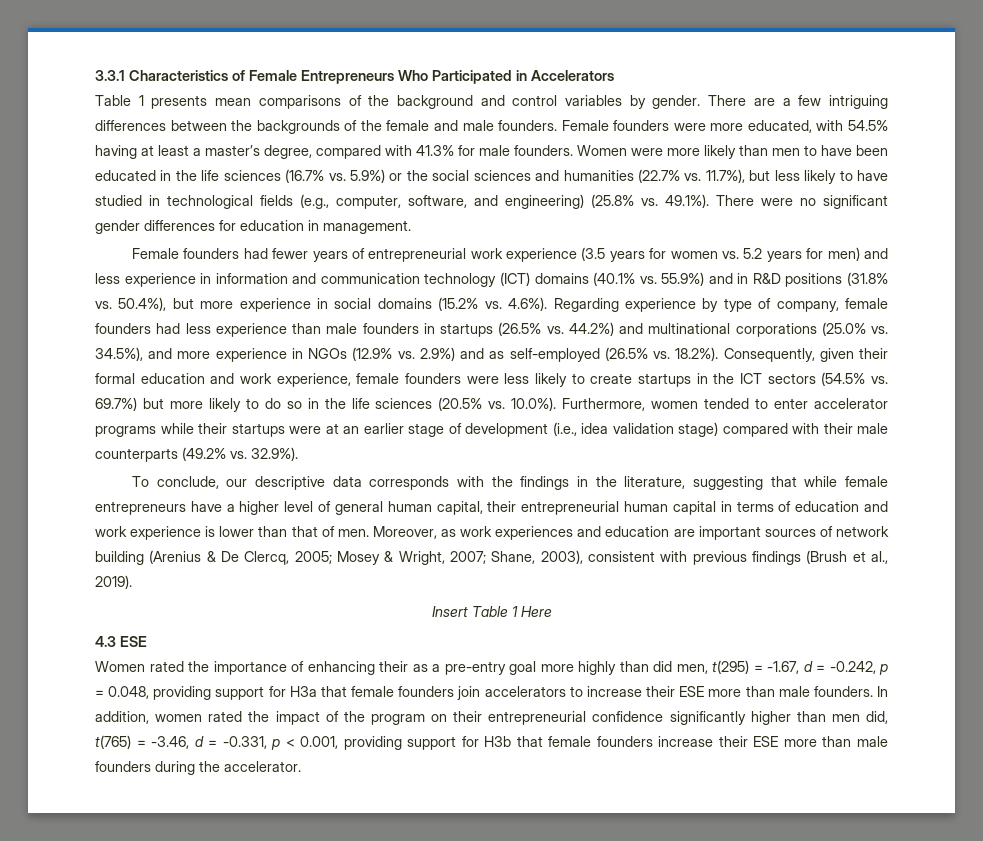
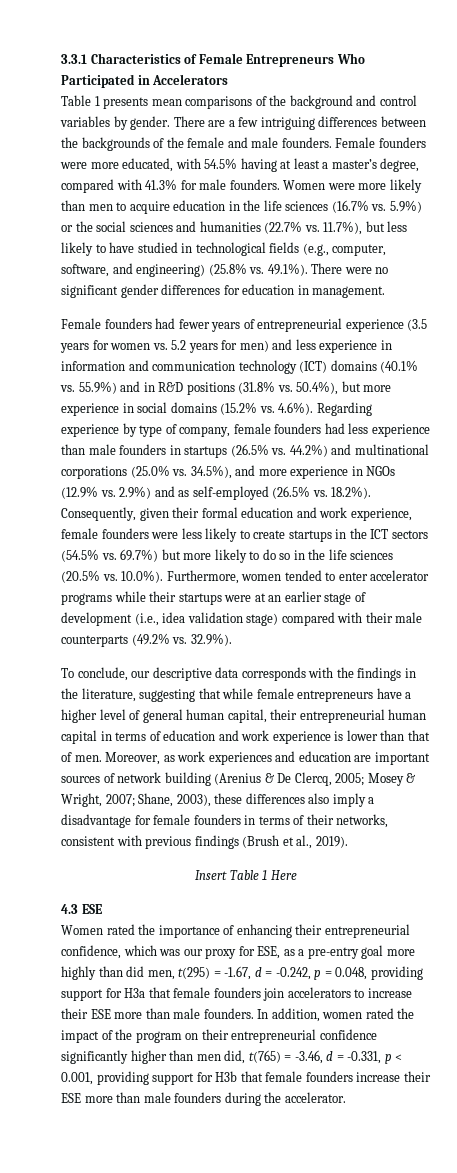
- Women were more likely than men to have been educated in the life sciences (16.7% vs. 5.9%) or the social sciences and humanities (22.7% vs. 11.7%), but less likely to have studied in technological fields (e.g., computer, software, and engineering) (25.8% vs. 49.1%). There were no significant gender differences for education in management.
+ Women were more likely than men to acquire education in the life sciences (16.7% vs. 5.9%) or the social sciences and humanities (22.7% vs. 11.7%), but less likely to have studied in technological fields (e.g., computer, software, and engineering) (25.8% vs. 49.1%). There were no significant gender differences for education in management.
- Female founders had fewer years of entrepreneurial work experience (3.5 years for women vs. 5.2 years for men) and less experience in information and communication technology (ICT) domains (40.1% vs. 55.9%) and in R&D positions (31.8% vs. 50.4%), but more experience in social domains (15.2% vs. 4.6%). Regarding experience by type of company, female founders had less experience than male founders in startups (26.5% vs. 44.2%) and multinational corporations (25.0% vs. 34.5%), and more experience in NGOs (12.9% vs. 2.9%) and as self-employed (26.5% vs. 18.2%). Consequently, given their formal education and work experience, female founders were less likely to create startups in the ICT sectors (54.5% vs. 69.7%) but more likely to do so in the life sciences (20.5% vs. 10.0%). Furthermore, women tended to enter accelerator programs while their startups were at an earlier stage of development (i.e., idea validation stage) compared with their male counterparts (49.2% vs. 32.9%).
+ Female founders had fewer years of entrepreneurial experience (3.5 years for women vs. 5.2 years for men) and less experience in information and communication technology (ICT) domains (40.1% vs. 55.9%) and in R&D positions (31.8% vs. 50.4%), but more experience in social domains (15.2% vs. 4.6%). Regarding experience by type of company, female founders had less experience than male founders in startups (26.5% vs. 44.2%) and multinational corporations (25.0% vs. 34.5%), and more experience in NGOs (12.9% vs. 2.9%) and as self-employed (26.5% vs. 18.2%). Consequently, given their formal education and work experience, female founders were less likely to create startups in the ICT sectors (54.5% vs. 69.7%) but more likely to do so in the life sciences (20.5% vs. 10.0%). Furthermore, women tended to enter accelerator programs while their startups were at an earlier stage of development (i.e., idea validation stage) compared with their male counterparts (49.2% vs. 32.9%).
- Moreover, as work experiences and education are important sources of network building (Arenius & De Clercq, 2005; Mosey & Wright, 2007; Shane, 2003), consistent with previous findings (Brush et al., 2019).
+ Moreover, as work experiences and education are important sources of network building (Arenius & De Clercq, 2005; Mosey & Wright, 2007; Shane, 2003), these differences also imply a disadvantage for female founders in terms of their networks, consistent with previous findings (Brush et al., 2019).
- Women rated the importance of enhancing their as a pre-entry goal more highly than did men, t(295) = -1.67, d = -0.242, p = 0.048, providing support for H3a that female founders join accelerators to increase their ESE more than male founders.
+ Women rated the importance of enhancing their entrepreneurial confidence, which was our proxy for ESE, as a pre-entry goal more highly than did men, t(295) = -1.67, d = -0.242, p = 0.048, providing support for H3a that female founders join accelerators to increase their ESE more than male founders.

